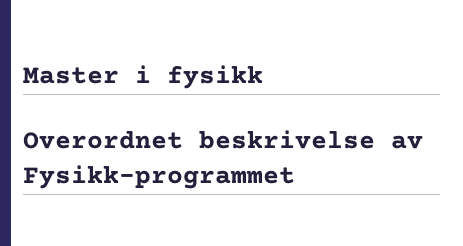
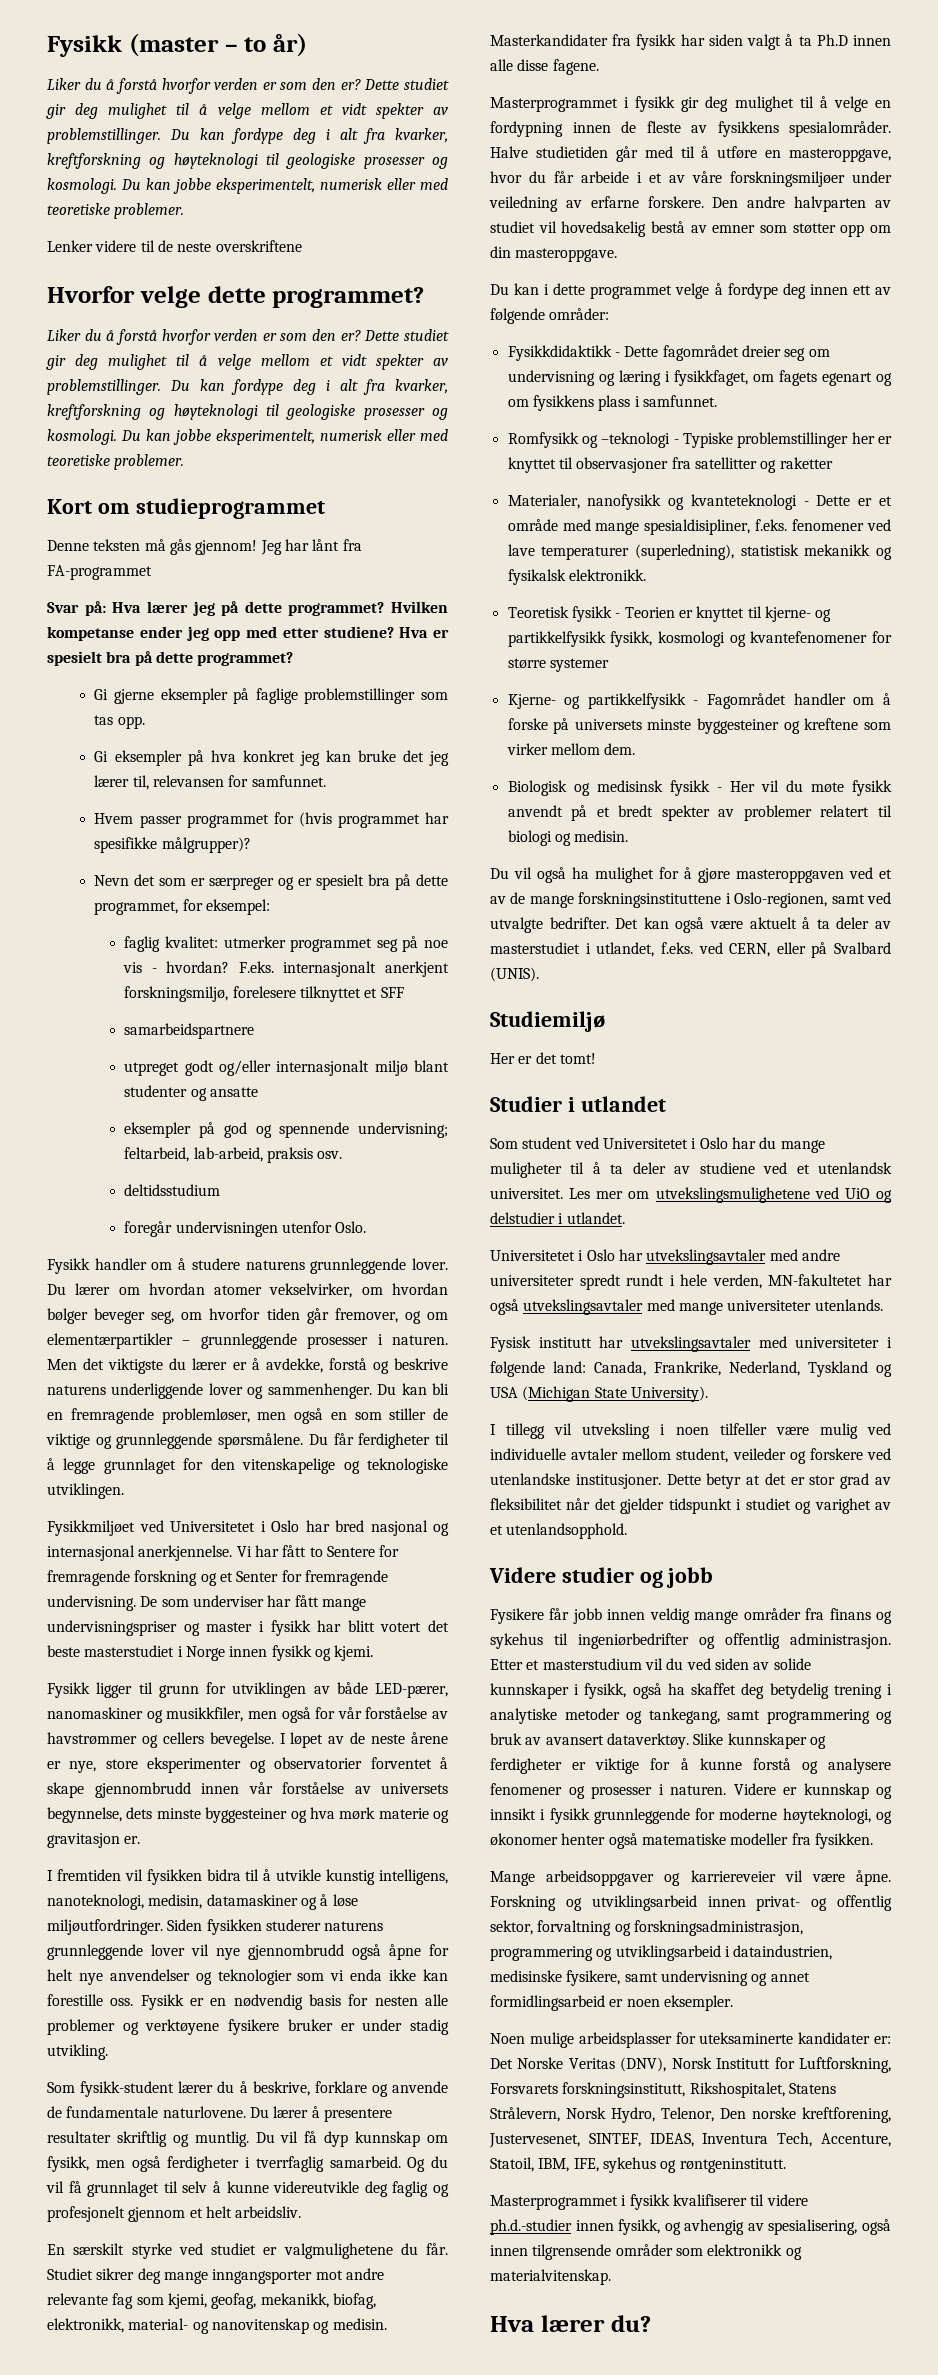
- Master i fysikk
- Overordnet beskrivelse av Fysikk-programmet
+ Fysikk (master – to år)
+ Liker du å forstå hvorfor verden er som den er? Dette studiet gir deg mulighet til å velge mellom et vidt spekter av problemstillinger. Du kan fordype deg i alt fra kvarker, kreftforskning og høyteknologi til geologiske prosesser og kosmologi. Du kan jobbe eksperimentelt, numerisk eller med teoretiske problemer.
+ Lenker videre til de neste overskriftene
+ Hvorfor velge dette programmet?
+ Liker du å forstå hvorfor verden er som den er? Dette studiet gir deg mulighet til å velge mellom et vidt spekter av problemstillinger. Du kan fordype deg i alt fra kvarker, kreftforskning og høyteknologi til geologiske prosesser og kosmologi. Du kan jobbe eksperimentelt, numerisk eller med teoretiske problemer.
+ Kort om studieprogrammet
+ Denne teksten må gås gjennom! Jeg har lånt fra FA-programmet
+ Svar på: Hva lærer jeg på dette programmet? Hvilken kompetanse ender jeg opp med etter studiene? Hva er spesielt bra på dette programmet?
+ Gi gjerne eksempler på faglige problemstillinger som tas opp.
+ Gi eksempler på hva konkret jeg kan bruke det jeg lærer til, relevansen for samfunnet.
+ Hvem passer programmet for (hvis programmet har spesifikke målgrupper)?
+ Nevn det som er særpreger og er spesielt bra på dette programmet, for eksempel:
+ faglig kvalitet: utmerker programmet seg på noe vis - hvordan? F.eks. internasjonalt anerkjent forskningsmiljø, forelesere tilknyttet et SFF
+ samarbeidspartnere
+ utpreget godt og/eller internasjonalt miljø blant studenter og ansatte
+ eksempler på god og spennende undervisning; feltarbeid, lab-arbeid, praksis osv.
+ deltidsstudium
+ foregår undervisningen utenfor Oslo.
+ Fysikk handler om å studere naturens grunnleggende lover. Du lærer om hvordan atomer vekselvirker, om hvordan bølger beveger seg, om hvorfor tiden går fremover, og om elementærpartikler – grunnleggende prosesser i naturen. Men det viktigste du lærer er å avdekke, forstå og beskrive naturens underliggende lover og sammenhenger. Du kan bli en fremragende problemløser, men også en som stiller de viktige og grunnleggende spørsmålene. Du får ferdigheter til å legge grunnlaget for den vitenskapelige og teknologiske utviklingen.
+ Fysikkmiljøet ved Universitetet i Oslo har bred nasjonal og internasjonal anerkjennelse. Vi har fått to Sentere for fremragende forskning og et Senter for fremragende undervisning. De som underviser har fått mange undervisningspriser og master i fysikk har blitt votert det beste masterstudiet i Norge innen fysikk og kjemi.
+ Fysikk ligger til grunn for utviklingen av både LED-pærer, nanomaskiner og musikkfiler, men også for vår forståelse av havstrømmer og cellers bevegelse. I løpet av de neste årene er nye, store eksperimenter og observatorier forventet å skape gjennombrudd innen vår forståelse av universets begynnelse, dets minste byggesteiner og hva mørk materie og gravitasjon er.
+ I fremtiden vil fysikken bidra til å utvikle kunstig intelligens, nanoteknologi, medisin, datamaskiner og å løse miljøutfordringer. Siden fysikken studerer naturens grunnleggende lover vil nye gjennombrudd også åpne for helt nye anvendelser og teknologier som vi enda ikke kan forestille oss. Fysikk er en nødvendig basis for nesten alle problemer og verktøyene fysikere bruker er under stadig utvikling.
+ Som fysikk-student lærer du å beskrive, forklare og anvende de fundamentale naturlovene. Du lærer å presentere resultater skriftlig og muntlig. Du vil få dyp kunnskap om fysikk, men også ferdigheter i tverrfaglig samarbeid. Og du vil få grunnlaget til selv å kunne videreutvikle deg faglig og profesjonelt gjennom et helt arbeidsliv.
+ En særskilt styrke ved studiet er valgmulighetene du får. Studiet sikrer deg mange inngangsporter mot andre relevante fag som kjemi, geofag, mekanikk, biofag, elektronikk, material- og nanovitenskap og medisin. Masterkandidater fra fysikk har siden valgt å ta Ph.D innen alle disse fagene.
+ Masterprogrammet i fysikk gir deg mulighet til å velge en fordypning innen de fleste av fysikkens spesialområder. Halve studietiden går med til å utføre en masteroppgave, hvor du får arbeide i et av våre forskningsmiljøer under veiledning av erfarne forskere. Den andre halvparten av studiet vil hovedsakelig bestå av emner som støtter opp om din masteroppgave.
+ Du kan i dette programmet velge å fordype deg innen ett av følgende områder:
+ Fysikkdidaktikk - Dette fagområdet dreier seg om undervisning og læring i fysikkfaget, om fagets egenart og om fysikkens plass i samfunnet.
+ Romfysikk og –teknologi - Typiske problemstillinger her er knyttet til observasjoner fra satellitter og raketter
+ Materialer, nanofysikk og kvanteteknologi - Dette er et område med mange spesialdisipliner, f.eks. fenomener ved lave temperaturer (superledning), statistisk mekanikk og fysikalsk elektronikk.
+ Teoretisk fysikk - Teorien er knyttet til kjerne- og partikkelfysikk fysikk, kosmologi og kvantefenomener for større systemer
+ Kjerne- og partikkelfysikk - Fagområdet handler om å forske på universets minste byggesteiner og kreftene som virker mellom dem.
+ Biologisk og medisinsk fysikk - Her vil du møte fysikk anvendt på et bredt spekter av problemer relatert til biologi og medisin.
+ Du vil også ha mulighet for å gjøre masteroppgaven ved et av de mange forskningsinstituttene i Oslo-regionen, samt ved utvalgte bedrifter. Det kan også være aktuelt å ta deler av masterstudiet i utlandet, f.eks. ved CERN, eller på Svalbard (UNIS).
+ Studiemiljø
+ Her er det tomt!
+ Studier i utlandet
+ Som student ved Universitetet i Oslo har du mange muligheter til å ta deler av studiene ved et utenlandsk universitet. Les mer om utvekslingsmulighetene ved UiO og delstudier i utlandet.
+ Universitetet i Oslo har utvekslingsavtaler med andre universiteter spredt rundt i hele verden, MN-fakultetet har også utvekslingsavtaler med mange universiteter utenlands.
+ Fysisk institutt har utvekslingsavtaler med universiteter i følgende land: Canada, Frankrike, Nederland, Tyskland og USA (Michigan State University).
+ I tillegg vil utveksling i noen tilfeller være mulig ved individuelle avtaler mellom student, veileder og forskere ved utenlandske institusjoner. Dette betyr at det er stor grad av fleksibilitet når det gjelder tidspunkt i studiet og varighet av et utenlandsopphold.
+ Videre studier og jobb
+ Fysikere får jobb innen veldig mange områder fra finans og sykehus til ingeniørbedrifter og offentlig administrasjon. Etter et masterstudium vil du ved siden av solide kunnskaper i fysikk, også ha skaffet deg betydelig trening i analytiske metoder og tankegang, samt programmering og bruk av avansert dataverktøy. Slike kunnskaper og ferdigheter er viktige for å kunne forstå og analysere fenomener og prosesser i naturen. Videre er kunnskap og innsikt i fysikk grunnleggende for moderne høyteknologi, og økonomer henter også matematiske modeller fra fysikken.
+ Mange arbeidsoppgaver og karriereveier vil være åpne. Forskning og utviklingsarbeid innen privat- og offentlig sektor, forvaltning og forskningsadministrasjon, programmering og utviklingsarbeid i dataindustrien, medisinske fysikere, samt undervisning og annet formidlingsarbeid er noen eksempler.
+ Noen mulige arbeidsplasser for uteksaminerte kandidater er: Det Norske Veritas (DNV), Norsk Institutt for Luftforskning, Forsvarets forskningsinstitutt, Rikshospitalet, Statens Strålevern, Norsk Hydro, Telenor, Den norske kreftforening, Justervesenet, SINTEF, IDEAS, Inventura Tech, Accenture, Statoil, IBM, IFE, sykehus og røntgeninstitutt.
+ Masterprogrammet i fysikk kvalifiserer til videre ph.d.-studier innen fysikk, og avhengig av spesialisering, også innen tilgrensende områder som elektronikk og materialvitenskap.
+ Hva lærer du?

